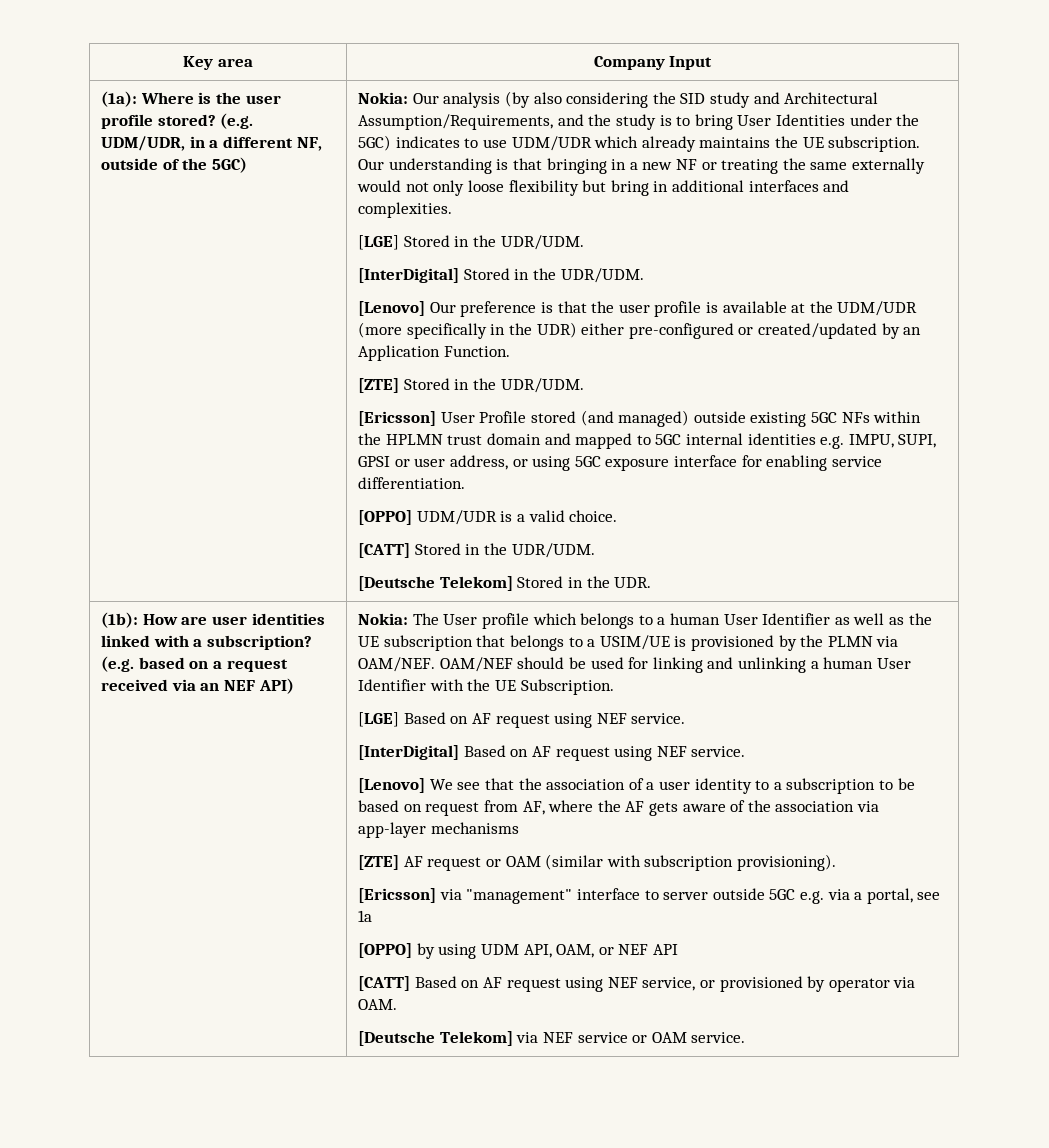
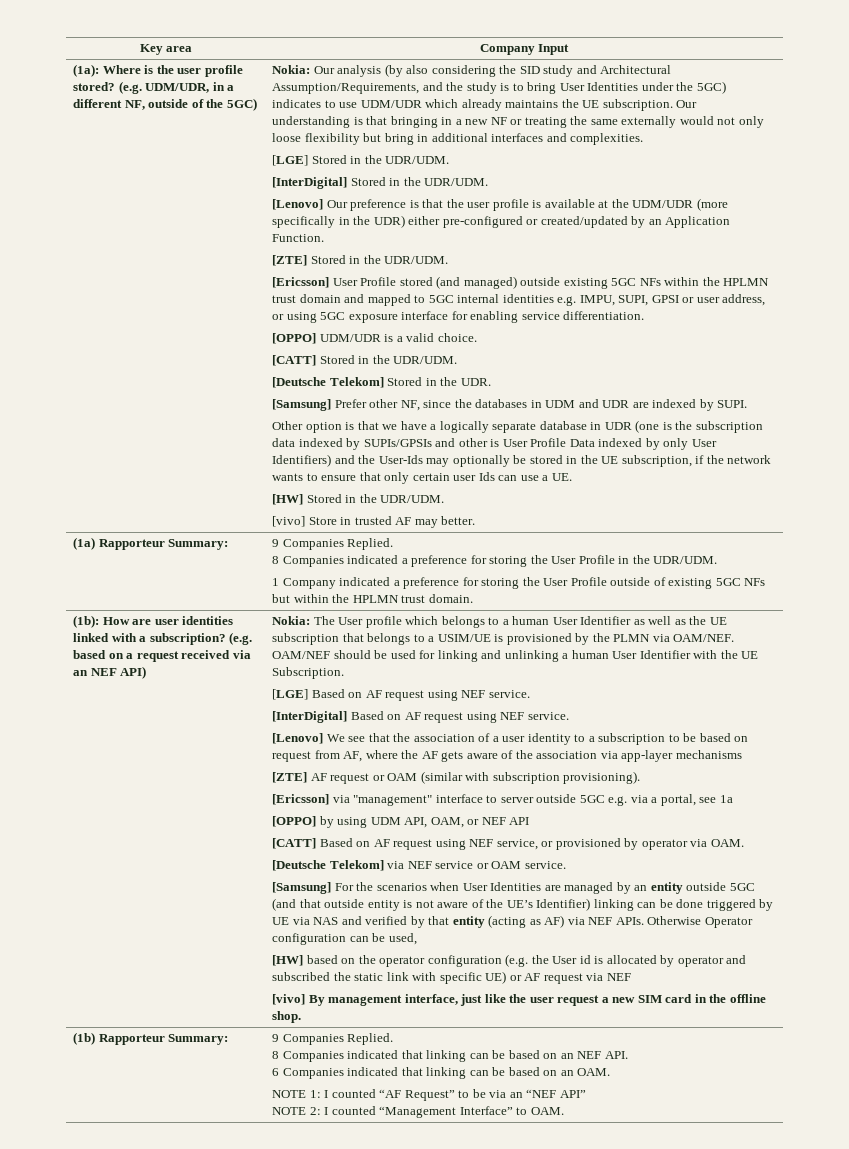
+ [Samsung] Prefer other NF, since the databases in UDM and UDR are indexed by SUPI.
+ Other option is that we have a logically separate database in UDR (one is the subscription data indexed by SUPIs/GPSIs and other is User Profile Data indexed by only User Identifiers) and the User-Ids may optionally be stored in the UE subscription, if the network wants to ensure that only certain user Ids can use a UE.
+ [HW] Stored in the UDR/UDM.
+ [vivo] Store in trusted AF may better.
+ (1a) Rapporteur Summary: | 9 Companies Replied.
+ 8 Companies indicated a preference for storing the User Profile in the UDR/UDM.
+ 1 Company indicated a preference for storing the User Profile outside of existing 5GC NFs but within the HPLMN trust domain.
+ [Samsung] For the scenarios when User Identities are managed by an entity outside 5GC (and that outside entity is not aware of the UE’s Identifier) linking can be done triggered by UE via NAS and verified by that entity (acting as AF) via NEF APIs. Otherwise Operator configuration can be used,
+ [HW] based on the operator configuration (e.g. the User id is allocated by operator and subscribed the static link with specific UE) or AF request via NEF
+ [vivo] By management interface, just like the user request a new SIM card in the offline shop.
+ (1b) Rapporteur Summary: | 9 Companies Replied.
+ 8 Companies indicated that linking can be based on an NEF API.
+ 6 Companies indicated that linking can be based on an OAM.
+ NOTE 1: I counted “AF Request” to be via an “NEF API”
+ NOTE 2: I counted “Management Interface” to OAM.

